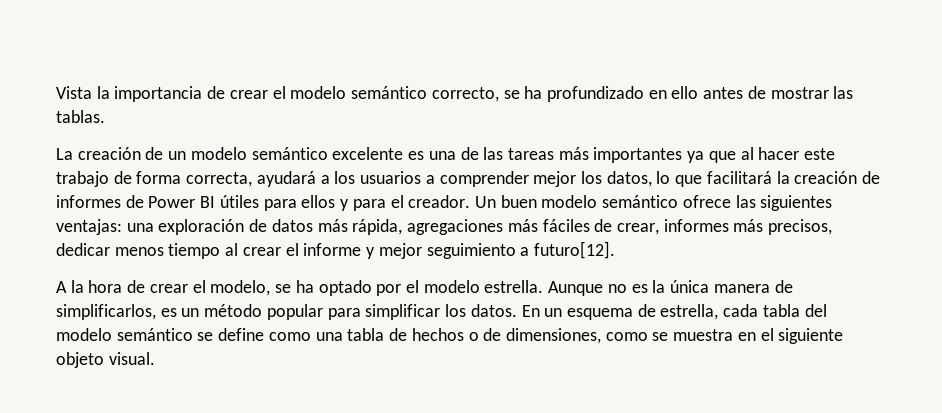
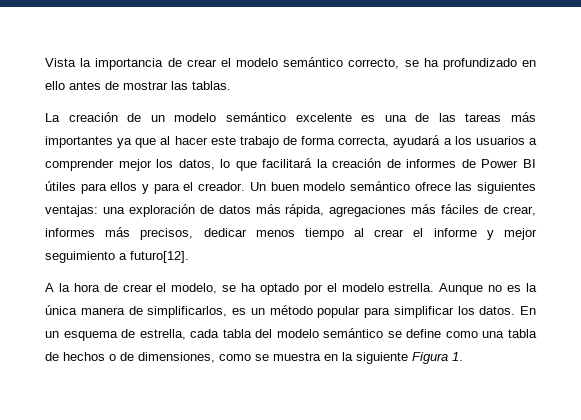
- En un esquema de estrella, cada tabla del modelo semántico se define como una tabla de hechos o de dimensiones, como se muestra en el siguiente objeto visual.
+ En un esquema de estrella, cada tabla del modelo semántico se define como una tabla de hechos o de dimensiones, como se muestra en la siguiente Figura 1.

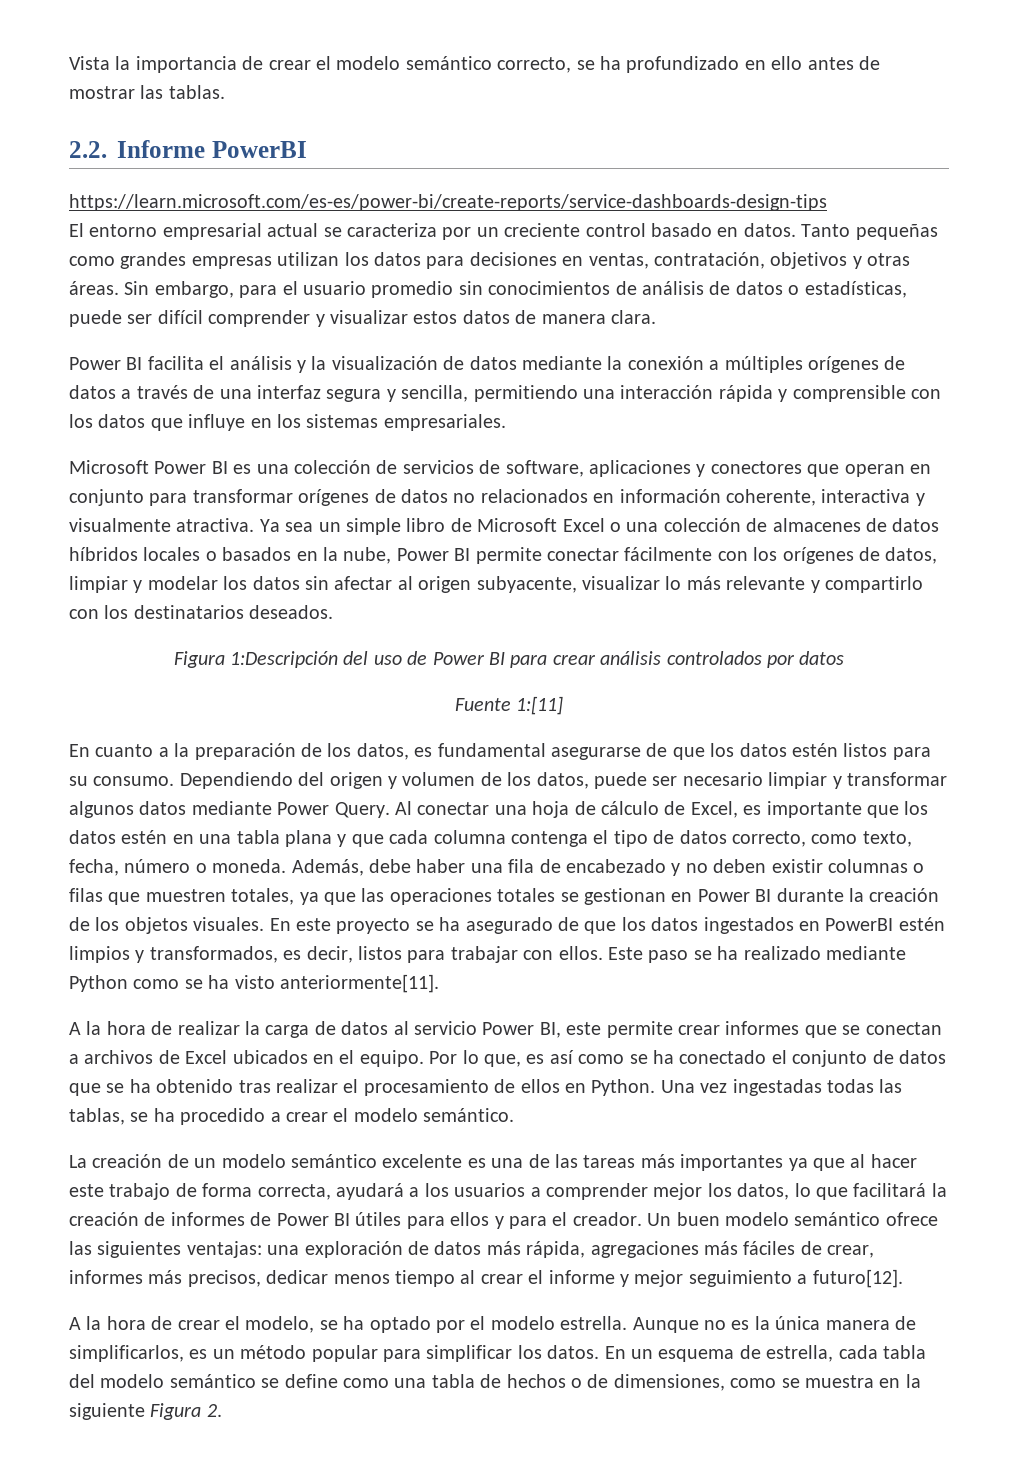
+ 2.2. Informe PowerBI
+ https://learn.microsoft.com/es-es/power-bi/create-reports/service-dashboards-design-tips
+ El entorno empresarial actual se caracteriza por un creciente control basado en datos. Tanto pequeñas como grandes empresas utilizan los datos para decisiones en ventas, contratación, objetivos y otras áreas. Sin embargo, para el usuario promedio sin conocimientos de análisis de datos o estadísticas, puede ser difícil comprender y visualizar estos datos de manera clara.
+ Power BI facilita el análisis y la visualización de datos mediante la conexión a múltiples orígenes de datos a través de una interfaz segura y sencilla, permitiendo una interacción rápida y comprensible con los datos que influye en los sistemas empresariales.
+ Microsoft Power BI es una colección de servicios de software, aplicaciones y conectores que operan en conjunto para transformar orígenes de datos no relacionados en información coherente, interactiva y visualmente atractiva. Ya sea un simple libro de Microsoft Excel o una colección de almacenes de datos híbridos locales o basados en la nube, Power BI permite conectar fácilmente con los orígenes de datos, limpiar y modelar los datos sin afectar al origen subyacente, visualizar lo más relevante y compartirlo con los destinatarios deseados.
+ Figura 1:Descripción del uso de Power BI para crear análisis controlados por datos
+ Fuente 1:[11]
+ En cuanto a la preparación de los datos, es fundamental asegurarse de que los datos estén listos para su consumo. Dependiendo del origen y volumen de los datos, puede ser necesario limpiar y transformar algunos datos mediante Power Query. Al conectar una hoja de cálculo de Excel, es importante que los datos estén en una tabla plana y que cada columna contenga el tipo de datos correcto, como texto, fecha, número o moneda. Además, debe haber una fila de encabezado y no deben existir columnas o filas que muestren totales, ya que las operaciones totales se gestionan en Power BI durante la creación de los objetos visuales. En este proyecto se ha asegurado de que los datos ingestados en PowerBI estén limpios y transformados, es decir, listos para trabajar con ellos. Este paso se ha realizado mediante Python como se ha visto anteriormente[11].
+ A la hora de realizar la carga de datos al servicio Power BI, este permite crear informes que se conectan a archivos de Excel ubicados en el equipo. Por lo que, es así como se ha conectado el conjunto de datos que se ha obtenido tras realizar el procesamiento de ellos en Python. Una vez ingestadas todas las tablas, se ha procedido a crear el modelo semántico.
- En un esquema de estrella, cada tabla del modelo semántico se define como una tabla de hechos o de dimensiones, como se muestra en la siguiente Figura 1.
+ En un esquema de estrella, cada tabla del modelo semántico se define como una tabla de hechos o de dimensiones, como se muestra en la siguiente Figura 2.

